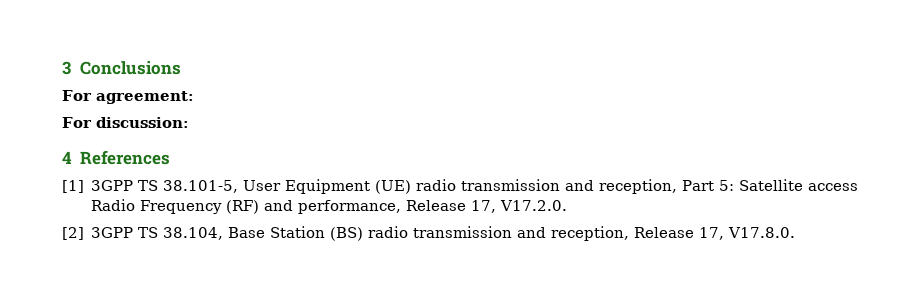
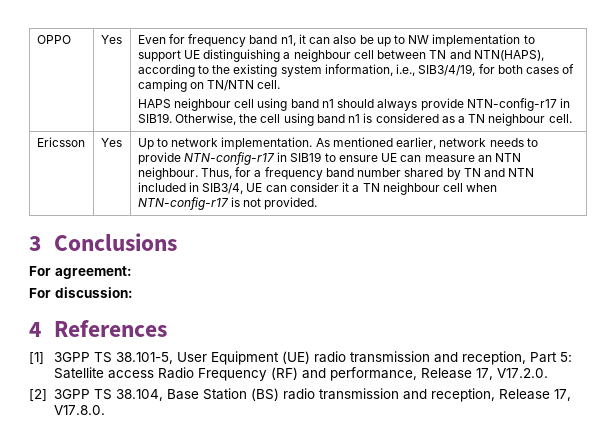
+ OPPO | Yes | Even for frequency band n1, it can also be up to NW implementation to support UE distinguishing a neighbour cell between TN and NTN(HAPS), according to the existing system information, i.e., SIB3/4/19, for both cases of camping on TN/NTN cell.
+ HAPS neighbour cell using band n1 should always provide NTN-config-r17 in SIB19. Otherwise, the cell using band n1 is considered as a TN neighbour cell.
+ Ericsson | Yes | Up to network implementation. As mentioned earlier, network needs to provide NTN-config-r17 in SIB19 to ensure UE can measure an NTN neighbour. Thus, for a frequency band number shared by TN and NTN included in SIB3/4, UE can consider it a TN neighbour cell when NTN-config-r17 is not provided.

